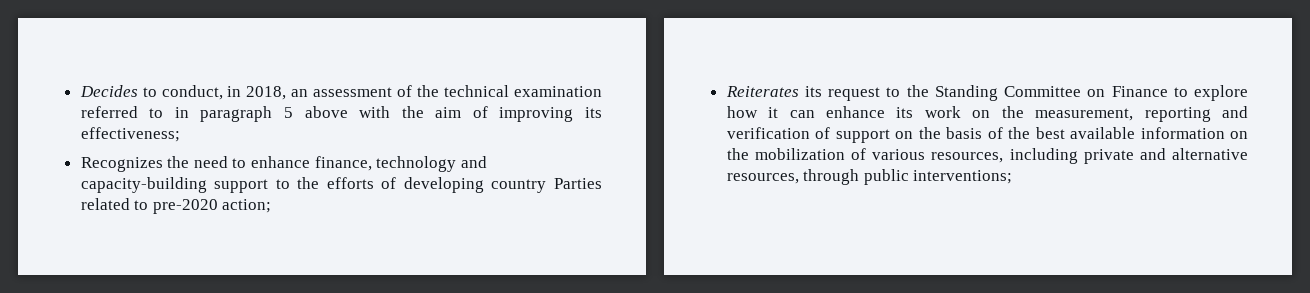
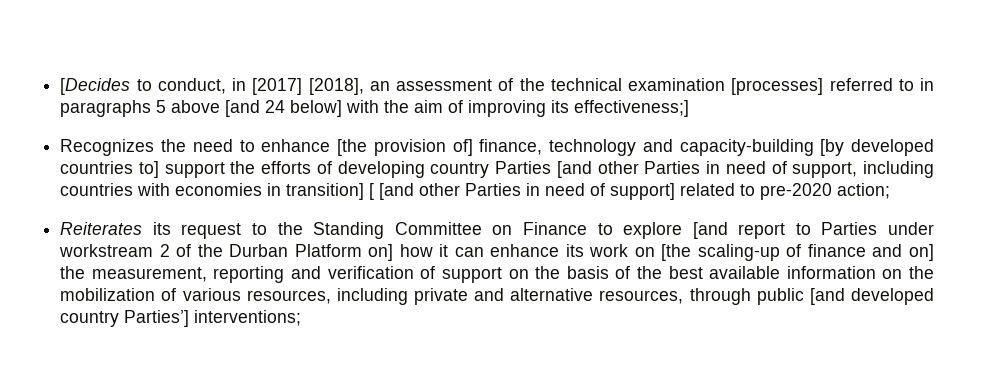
- Decides to conduct, in 2018, an assessment of the technical examination referred to in paragraph 5 above with the aim of improving its effectiveness;
+ [Decides to conduct, in [2017] [2018], an assessment of the technical examination [processes] referred to in paragraphs 5 above [and 24 below] with the aim of improving its effectiveness;]
- Recognizes the need to enhance finance, technology and capacity-building support to the efforts of developing country Parties related to pre-2020 action;
+ Recognizes the need to enhance [the provision of] finance, technology and capacity-building [by developed countries to] support the efforts of developing country Parties [and other Parties in need of support, including countries with economies in transition] [ [and other Parties in need of support] related to pre-2020 action;
- Reiterates its request to the Standing Committee on Finance to explore how it can enhance its work on the measurement, reporting and verification of support on the basis of the best available information on the mobilization of various resources, including private and alternative resources, through public interventions;
+ Reiterates its request to the Standing Committee on Finance to explore [and report to Parties under workstream 2 of the Durban Platform on] how it can enhance its work on [the scaling-up of finance and on] the measurement, reporting and verification of support on the basis of the best available information on the mobilization of various resources, including private and alternative resources, through public [and developed country Parties’] interventions;

